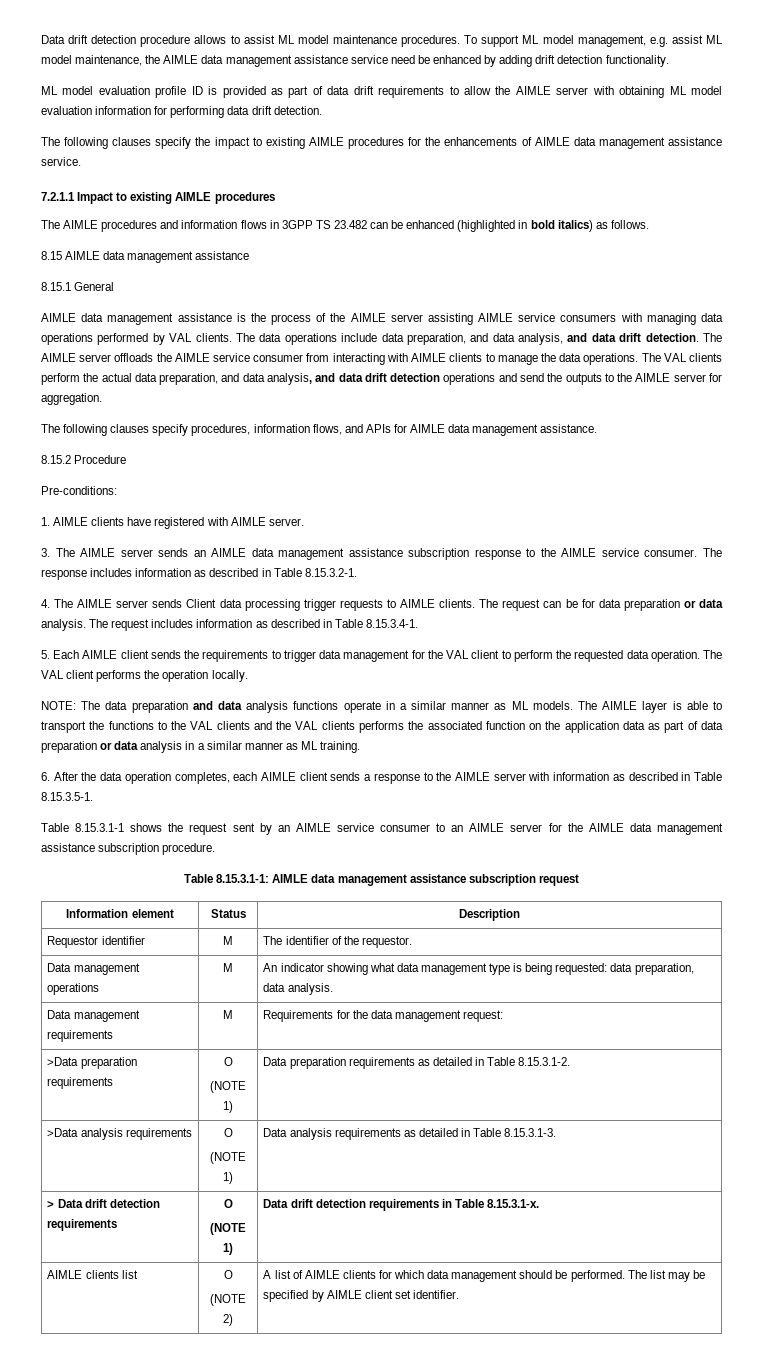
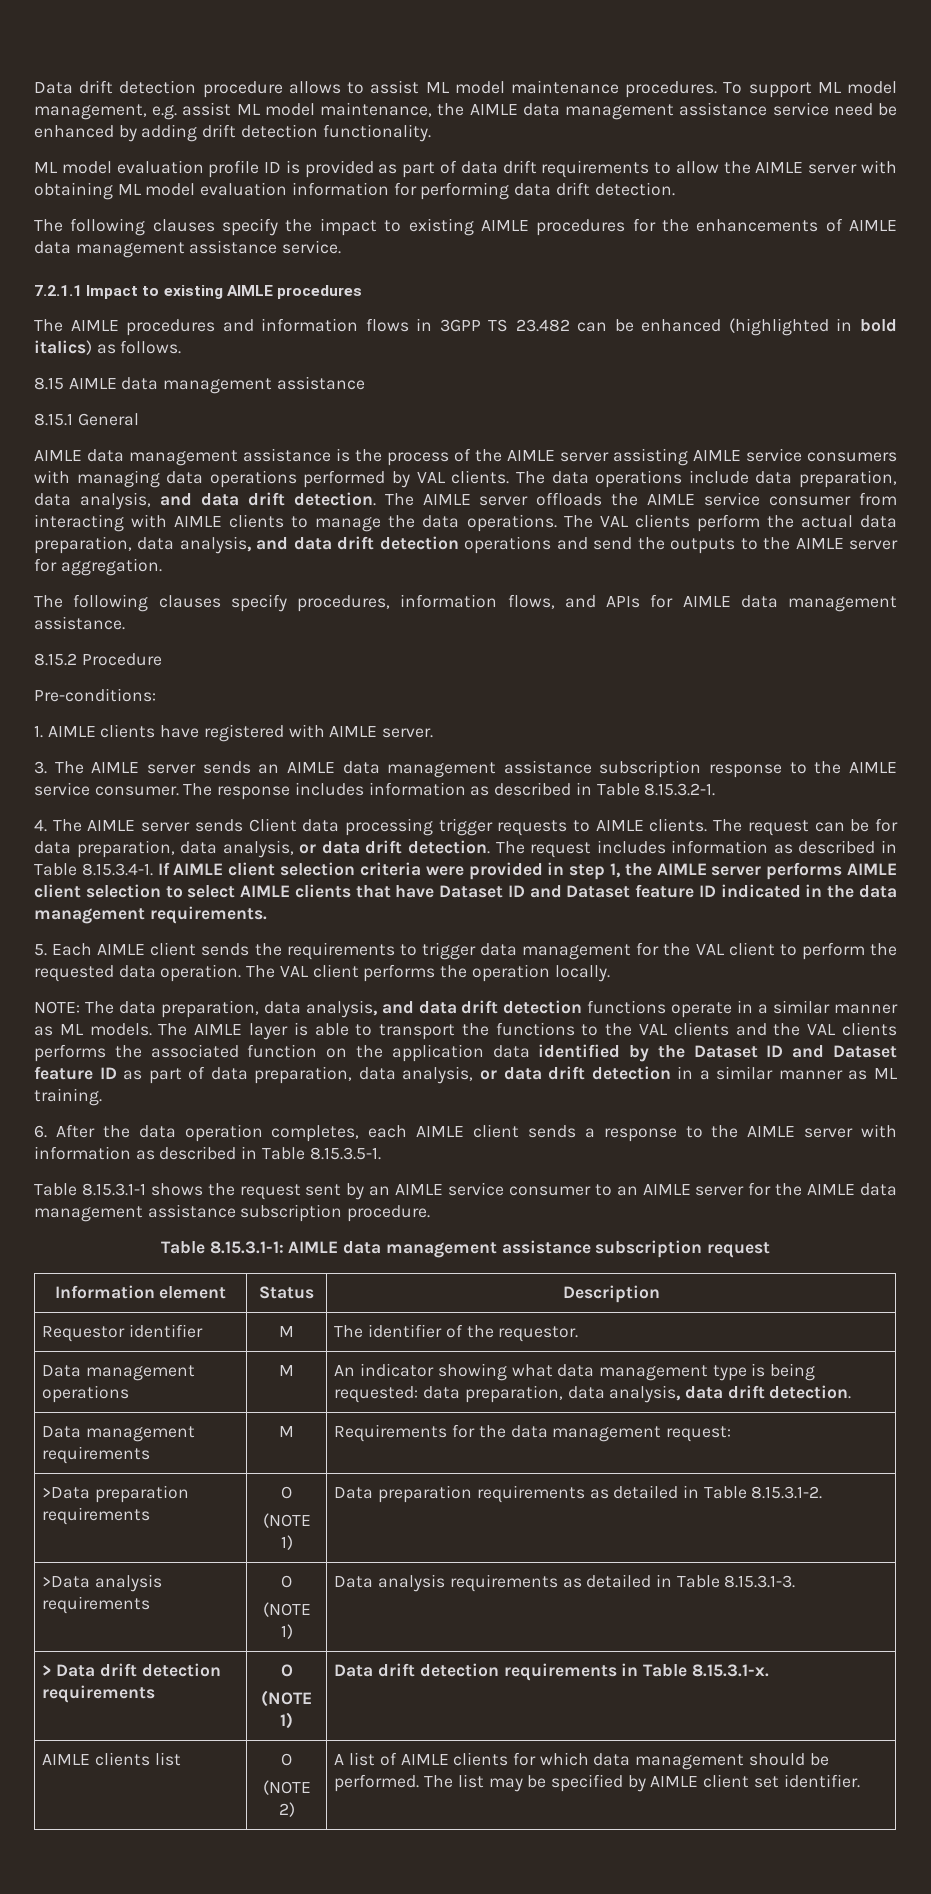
- The data operations include data preparation, and data analysis, and data drift detection.
+ The data operations include data preparation, data analysis, and data drift detection.
- The VAL clients perform the actual data preparation, and data analysis, and data drift detection operations and send the outputs to the AIMLE server for aggregation.
+ The VAL clients perform the actual data preparation, data analysis, and data drift detection operations and send the outputs to the AIMLE server for aggregation.
- The request can be for data preparation or data analysis.
+ The request can be for data preparation, data analysis, or data drift detection.
- The request includes information as described in Table 8.15.3.4-1.
+ The request includes information as described in Table 8.15.3.4-1. If AIMLE client selection criteria were provided in step 1, the AIMLE server performs AIMLE client selection to select AIMLE clients that have Dataset ID and Dataset feature ID indicated in the data management requirements.
- NOTE: The data preparation and data analysis functions operate in a similar manner as ML models.
+ NOTE: The data preparation, data analysis, and data drift detection functions operate in a similar manner as ML models.
- The AIMLE layer is able to transport the functions to the VAL clients and the VAL clients performs the associated function on the application data as part of data preparation or data analysis in a similar manner as ML training.
+ The AIMLE layer is able to transport the functions to the VAL clients and the VAL clients performs the associated function on the application data identified by the Dataset ID and Dataset feature ID as part of data preparation, data analysis, or data drift detection in a similar manner as ML training.
- Data management operations | M | An indicator showing what data management type is being requested: data preparation, data analysis.
+ Data management operations | M | An indicator showing what data management type is being requested: data preparation, data analysis, data drift detection.

